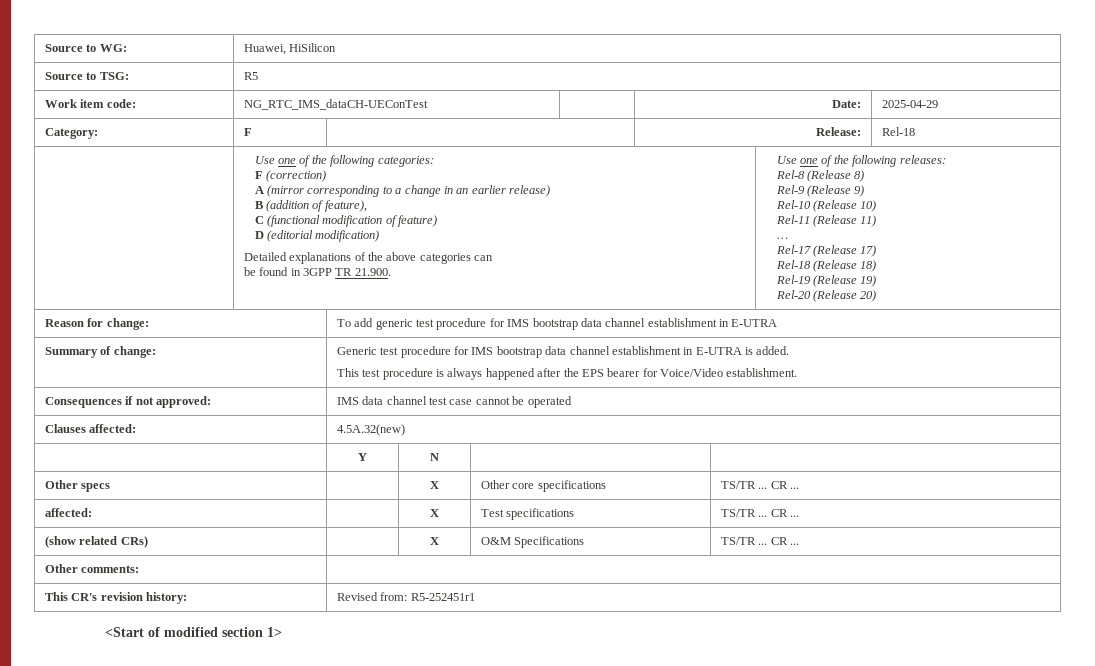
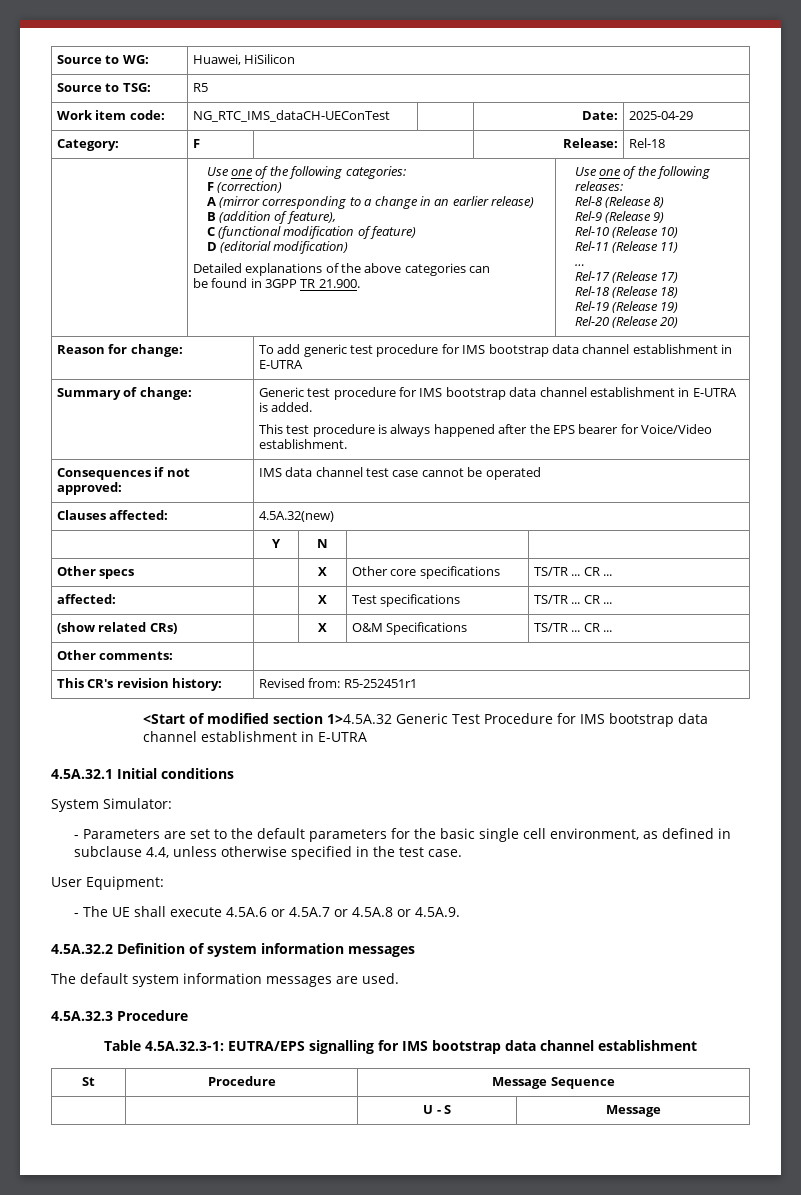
- <Start of modified section 1>
+ <Start of modified section 1>4.5A.32 Generic Test Procedure for IMS bootstrap data channel establishment in E-UTRA
+ 4.5A.32.1 Initial conditions
+ System Simulator:
+ - Parameters are set to the default parameters for the basic single cell environment, as defined in subclause 4.4, unless otherwise specified in the test case.
+ User Equipment:
+ - The UE shall execute 4.5A.6 or 4.5A.7 or 4.5A.8 or 4.5A.9.
+ 4.5A.32.2 Definition of system information messages
+ The default system information messages are used.
+ 4.5A.32.3 Procedure
+ Table 4.5A.32.3-1: EUTRA/EPS signalling for IMS bootstrap data channel establishment
+ St | Procedure | Message Sequence
+ | | U - S | Message

